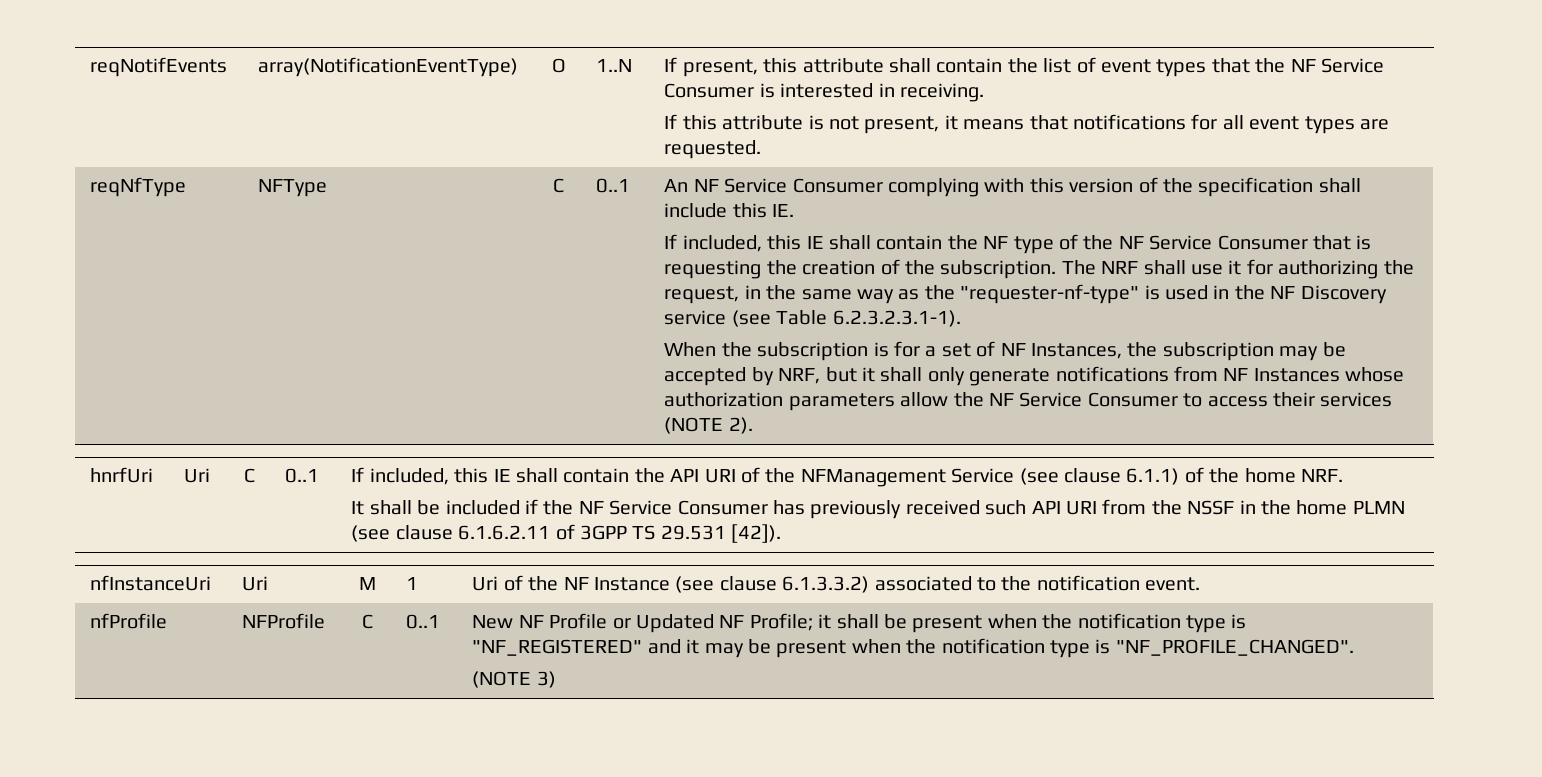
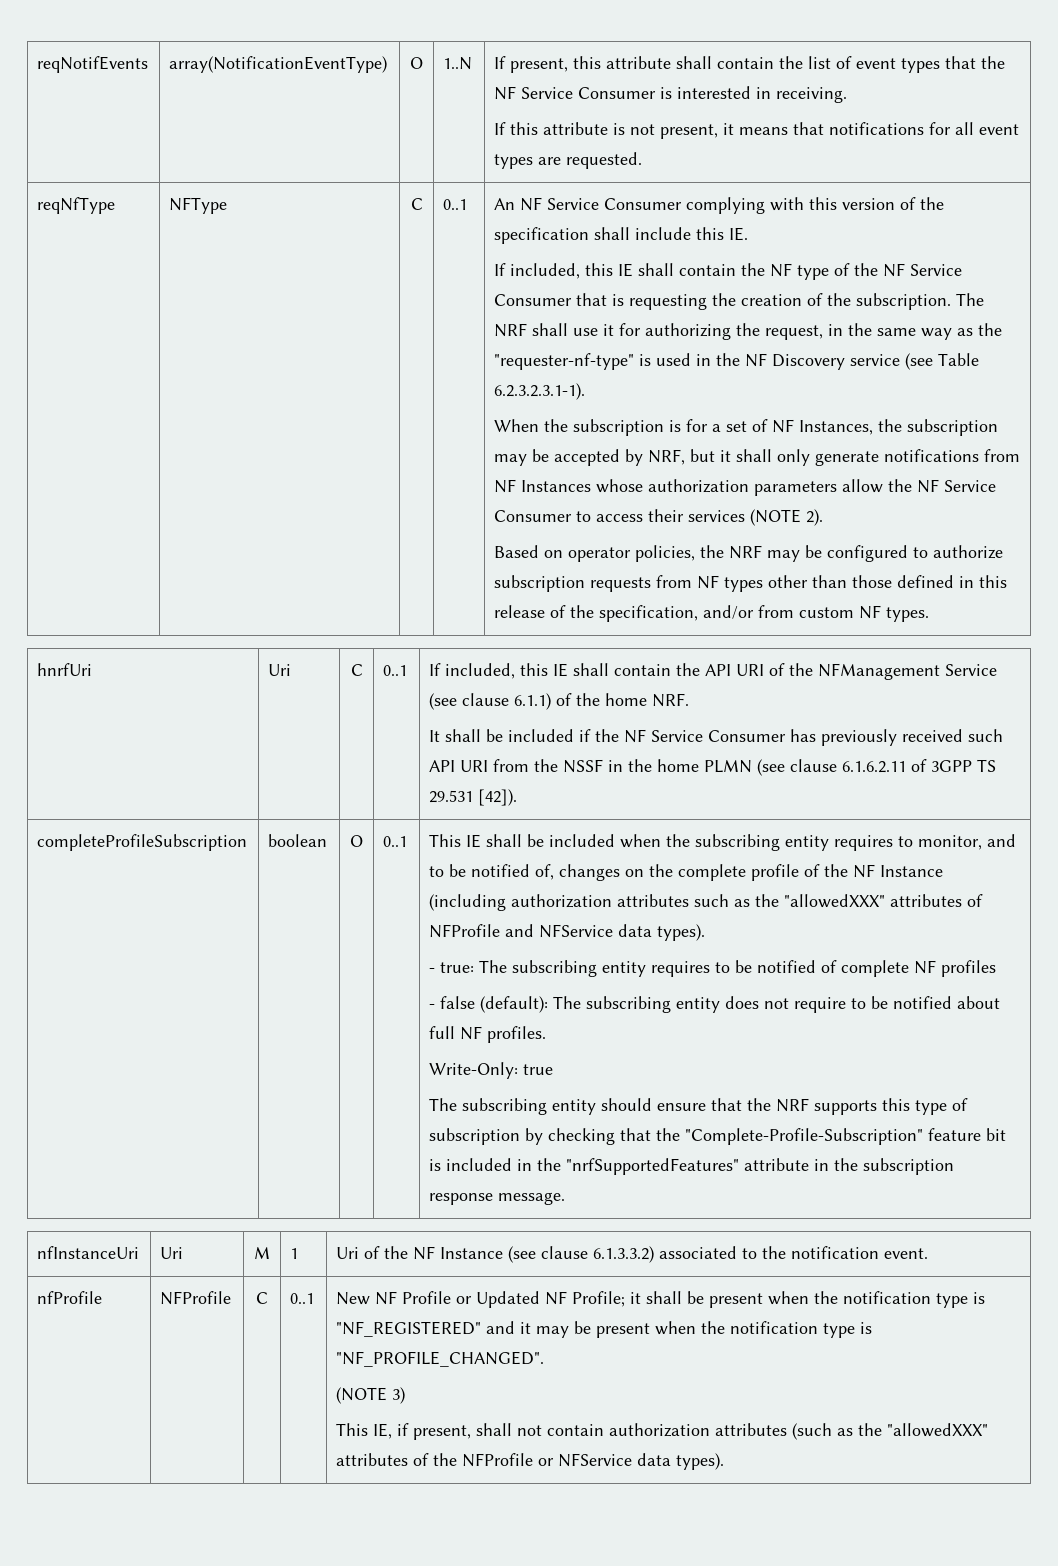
+ Based on operator policies, the NRF may be configured to authorize subscription requests from NF types other than those defined in this release of the specification, and/or from custom NF types.
+ completeProfileSubscription | boolean | O | 0..1 | This IE shall be included when the subscribing entity requires to monitor, and to be notified of, changes on the complete profile of the NF Instance (including authorization attributes such as the "allowedXXX" attributes of NFProfile and NFService data types).
+ - true: The subscribing entity requires to be notified of complete NF profiles
+ - false (default): The subscribing entity does not require to be notified about full NF profiles.
+ Write-Only: true
+ The subscribing entity should ensure that the NRF supports this type of subscription by checking that the "Complete-Profile-Subscription" feature bit is included in the "nrfSupportedFeatures" attribute in the subscription response message.
+ This IE, if present, shall not contain authorization attributes (such as the "allowedXXX" attributes of the NFProfile or NFService data types).

